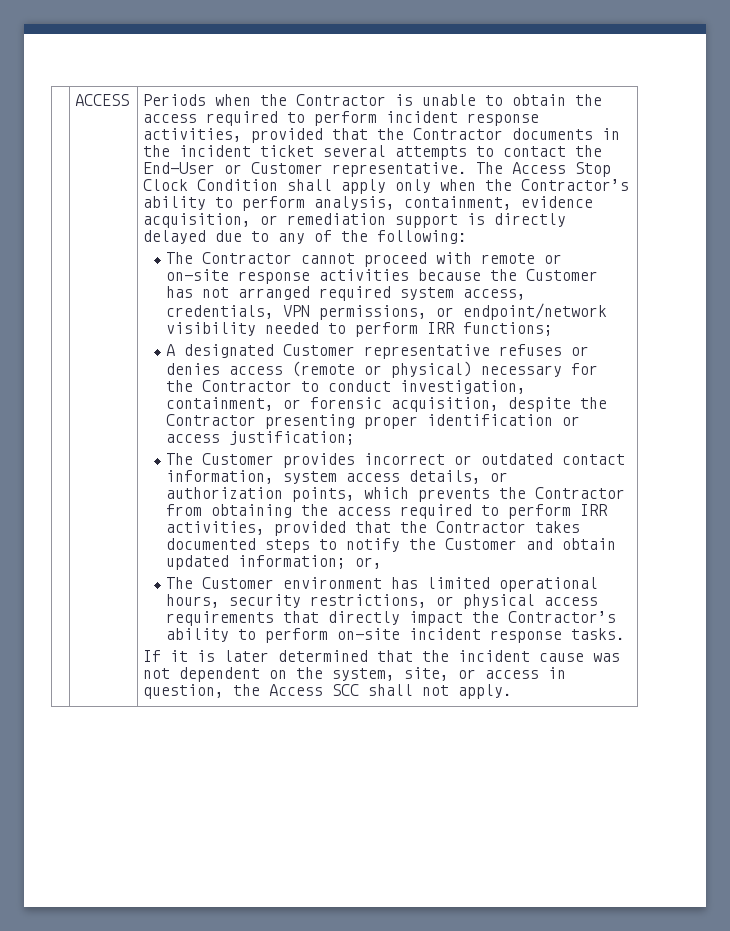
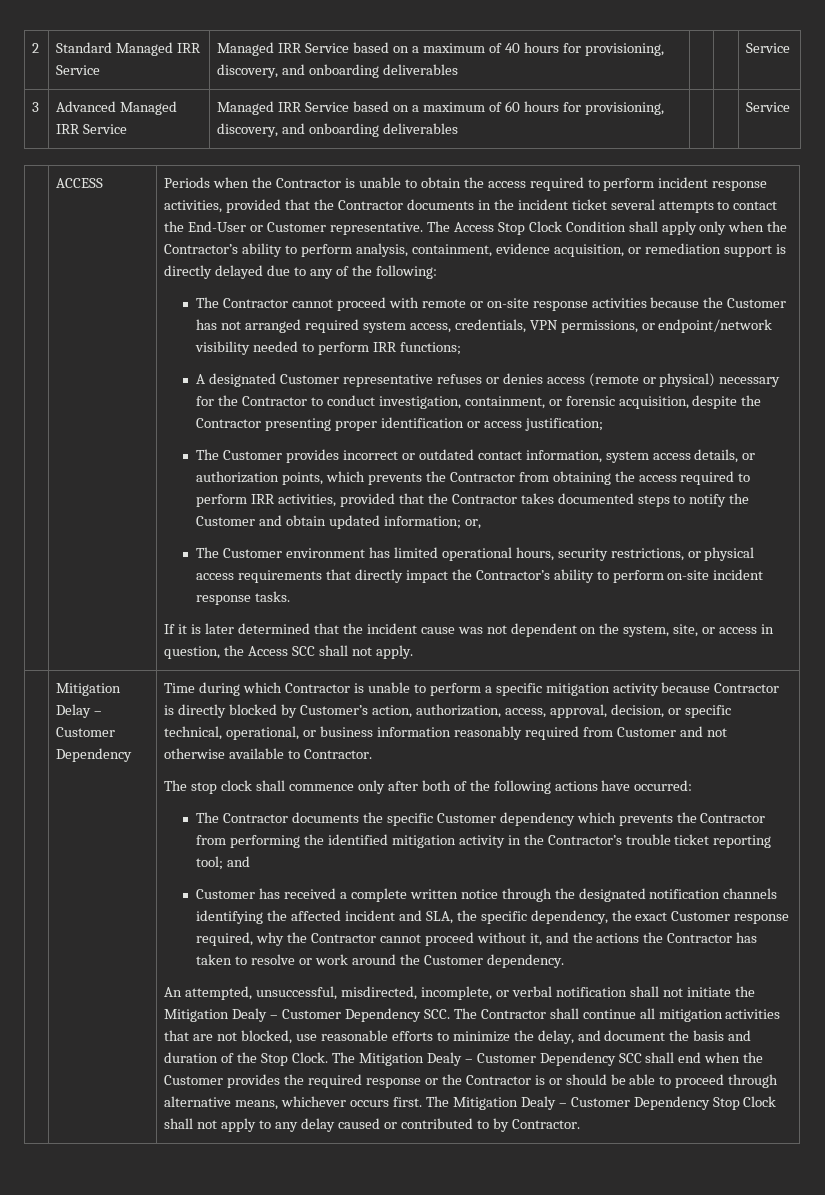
+ 2 | Standard Managed IRR Service | Managed IRR Service based on a maximum of 40 hours for provisioning, discovery, and onboarding deliverables | | | Service
+ 3 | Advanced Managed IRR Service | Managed IRR Service based on a maximum of 60 hours for provisioning, discovery, and onboarding deliverables | | | Service
+ Mitigation Delay – Customer Dependency | Time during which Contractor is unable to perform a specific mitigation activity because Contractor is directly blocked by Customer’s action, authorization, access, approval, decision, or specific technical, operational, or business information reasonably required from Customer and not otherwise available to Contractor.
+ The stop clock shall commence only after both of the following actions have occurred:
+ The Contractor documents the specific Customer dependency which prevents the Contractor from performing the identified mitigation activity in the Contractor’s trouble ticket reporting tool; and
+ Customer has received a complete written notice through the designated notification channels identifying the affected incident and SLA, the specific dependency, the exact Customer response required, why the Contractor cannot proceed without it, and the actions the Contractor has taken to resolve or work around the Customer dependency.
+ An attempted, unsuccessful, misdirected, incomplete, or verbal notification shall not initiate the Mitigation Dealy – Customer Dependency SCC. The Contractor shall continue all mitigation activities that are not blocked, use reasonable efforts to minimize the delay, and document the basis and duration of the Stop Clock. The Mitigation Dealy – Customer Dependency SCC shall end when the Customer provides the required response or the Contractor is or should be able to proceed through alternative means, whichever occurs first. The Mitigation Dealy – Customer Dependency Stop Clock shall not apply to any delay caused or contributed to by Contractor.

